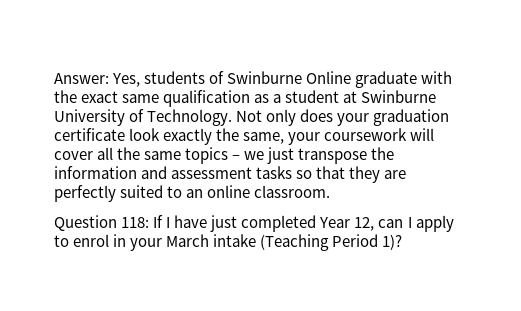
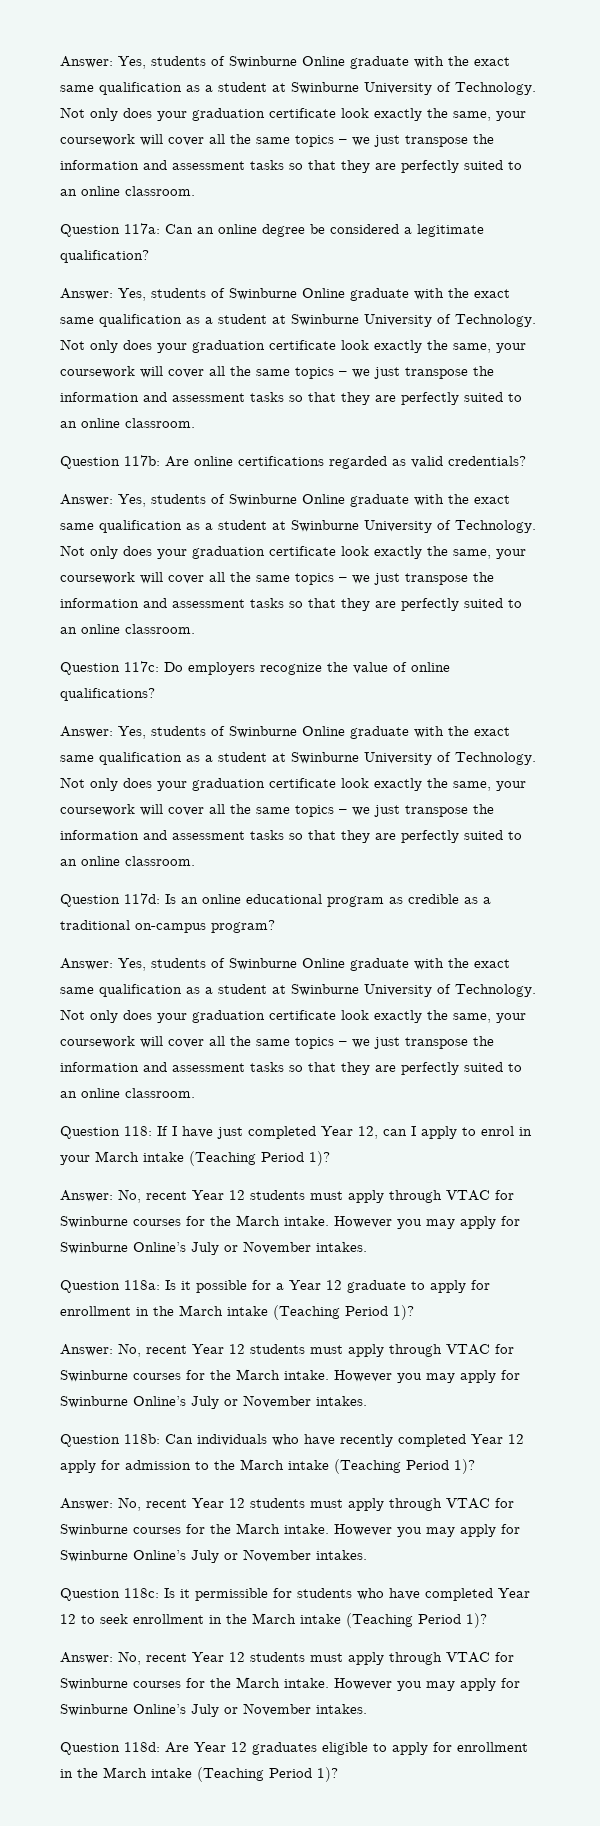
+ Question 117a: Can an online degree be considered a legitimate qualification?
+ Answer: Yes, students of Swinburne Online graduate with the exact same qualification as a student at Swinburne University of Technology. Not only does your graduation certificate look exactly the same, your coursework will cover all the same topics – we just transpose the information and assessment tasks so that they are perfectly suited to an online classroom.
+ Question 117b: Are online certifications regarded as valid credentials?
+ Answer: Yes, students of Swinburne Online graduate with the exact same qualification as a student at Swinburne University of Technology. Not only does your graduation certificate look exactly the same, your coursework will cover all the same topics – we just transpose the information and assessment tasks so that they are perfectly suited to an online classroom.
+ Question 117c: Do employers recognize the value of online qualifications?
+ Answer: Yes, students of Swinburne Online graduate with the exact same qualification as a student at Swinburne University of Technology. Not only does your graduation certificate look exactly the same, your coursework will cover all the same topics – we just transpose the information and assessment tasks so that they are perfectly suited to an online classroom.
+ Question 117d: Is an online educational program as credible as a traditional on-campus program?
+ Answer: Yes, students of Swinburne Online graduate with the exact same qualification as a student at Swinburne University of Technology. Not only does your graduation certificate look exactly the same, your coursework will cover all the same topics – we just transpose the information and assessment tasks so that they are perfectly suited to an online classroom.
  Question 118: If I have just completed Year 12, can I apply to enrol in your March intake (Teaching Period 1)?
+ Answer: No, recent Year 12 students must apply through VTAC for Swinburne courses for the March intake. However you may apply for Swinburne Online’s July or November intakes.
+ Question 118a: Is it possible for a Year 12 graduate to apply for enrollment in the March intake (Teaching Period 1)?
+ Answer: No, recent Year 12 students must apply through VTAC for Swinburne courses for the March intake. However you may apply for Swinburne Online’s July or November intakes.
+ Question 118b: Can individuals who have recently completed Year 12 apply for admission to the March intake (Teaching Period 1)?
+ Answer: No, recent Year 12 students must apply through VTAC for Swinburne courses for the March intake. However you may apply for Swinburne Online’s July or November intakes.
+ Question 118c: Is it permissible for students who have completed Year 12 to seek enrollment in the March intake (Teaching Period 1)?
+ Answer: No, recent Year 12 students must apply through VTAC for Swinburne courses for the March intake. However you may apply for Swinburne Online’s July or November intakes.
+ Question 118d: Are Year 12 graduates eligible to apply for enrollment in the March intake (Teaching Period 1)?

